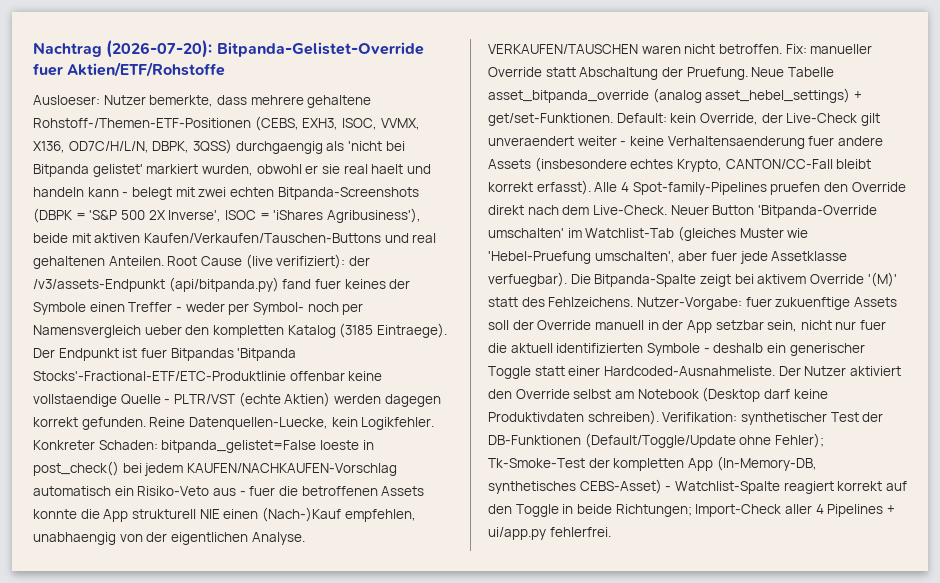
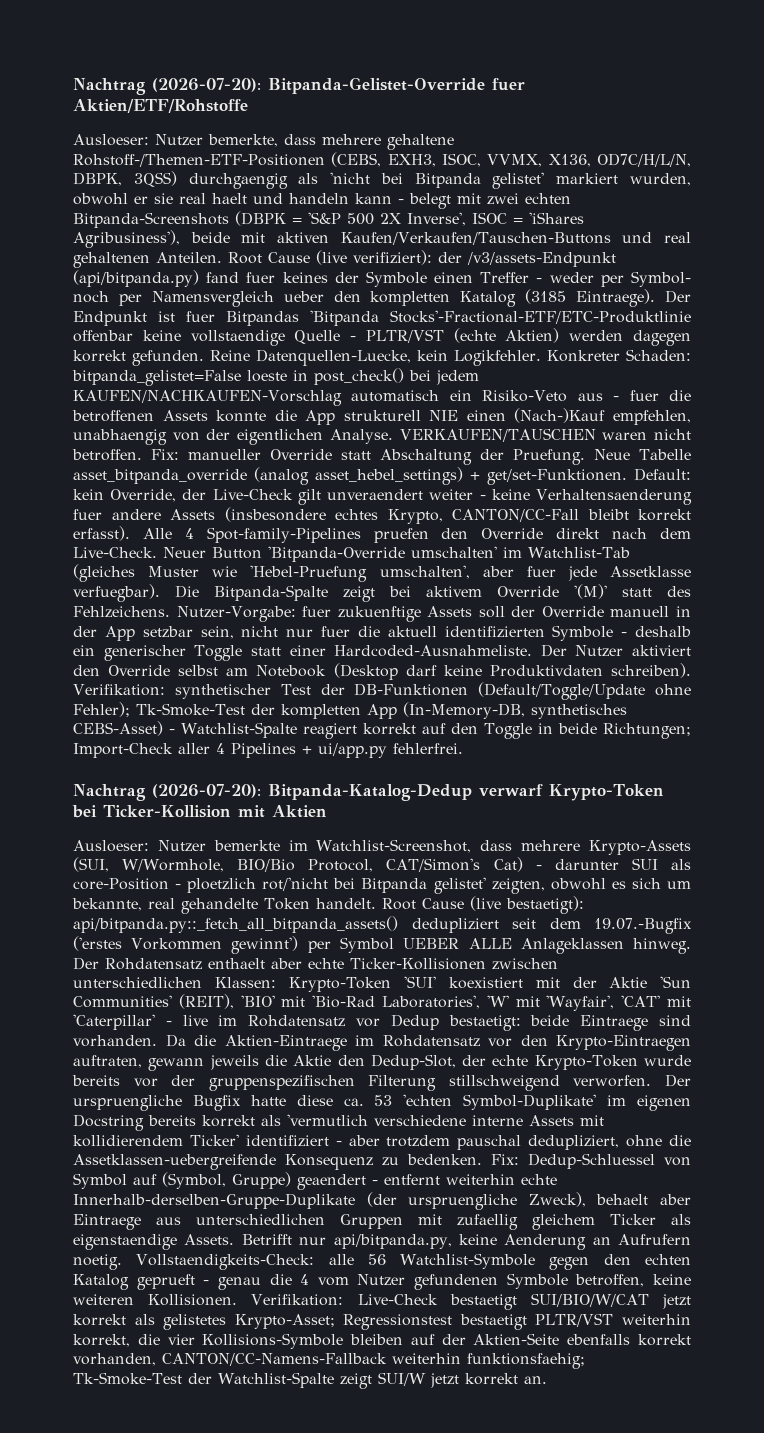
+ Nachtrag (2026-07-20): Bitpanda-Katalog-Dedup verwarf Krypto-Token bei Ticker-Kollision mit Aktien
+ Ausloeser: Nutzer bemerkte im Watchlist-Screenshot, dass mehrere Krypto-Assets (SUI, W/Wormhole, BIO/Bio Protocol, CAT/Simon's Cat) - darunter SUI als core-Position - ploetzlich rot/'nicht bei Bitpanda gelistet' zeigten, obwohl es sich um bekannte, real gehandelte Token handelt. Root Cause (live bestaetigt): api/bitpanda.py::_fetch_all_bitpanda_assets() dedupliziert seit dem 19.07.-Bugfix ('erstes Vorkommen gewinnt') per Symbol UEBER ALLE Anlageklassen hinweg. Der Rohdatensatz enthaelt aber echte Ticker-Kollisionen zwischen unterschiedlichen Klassen: Krypto-Token 'SUI' koexistiert mit der Aktie 'Sun Communities' (REIT), 'BIO' mit 'Bio-Rad Laboratories', 'W' mit 'Wayfair', 'CAT' mit 'Caterpillar' - live im Rohdatensatz vor Dedup bestaetigt: beide Eintraege sind vorhanden. Da die Aktien-Eintraege im Rohdatensatz vor den Krypto-Eintraegen auftraten, gewann jeweils die Aktie den Dedup-Slot, der echte Krypto-Token wurde bereits vor der gruppenspezifischen Filterung stillschweigend verworfen. Der urspruengliche Bugfix hatte diese ca. 53 'echten Symbol-Duplikate' im eigenen Docstring bereits korrekt als 'vermutlich verschiedene interne Assets mit kollidierendem Ticker' identifiziert - aber trotzdem pauschal dedupliziert, ohne die Assetklassen-uebergreifende Konsequenz zu bedenken. Fix: Dedup-Schluessel von Symbol auf (Symbol, Gruppe) geaendert - entfernt weiterhin echte Innerhalb-derselben-Gruppe-Duplikate (der urspruengliche Zweck), behaelt aber Eintraege aus unterschiedlichen Gruppen mit zufaellig gleichem Ticker als eigenstaendige Assets. Betrifft nur api/bitpanda.py, keine Aenderung an Aufrufern noetig. Vollstaendigkeits-Check: alle 56 Watchlist-Symbole gegen den echten Katalog geprueft - genau die 4 vom Nutzer gefundenen Symbole betroffen, keine weiteren Kollisionen. Verifikation: Live-Check bestaetigt SUI/BIO/W/CAT jetzt korrekt als gelistetes Krypto-Asset; Regressionstest bestaetigt PLTR/VST weiterhin korrekt, die vier Kollisions-Symbole bleiben auf der Aktien-Seite ebenfalls korrekt vorhanden, CANTON/CC-Namens-Fallback weiterhin funktionsfaehig; Tk-Smoke-Test der Watchlist-Spalte zeigt SUI/W jetzt korrekt an.

